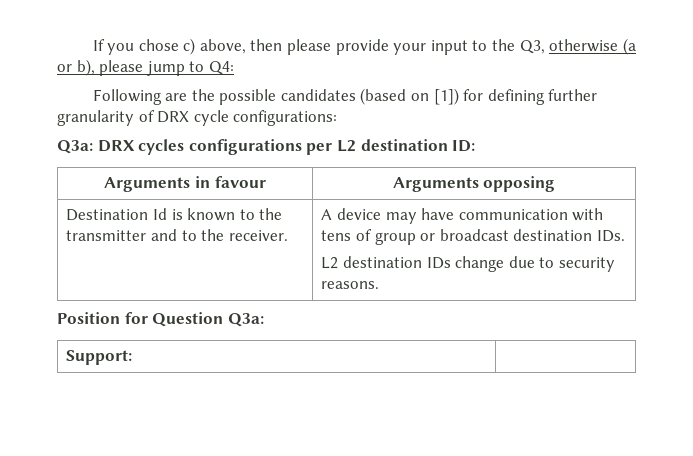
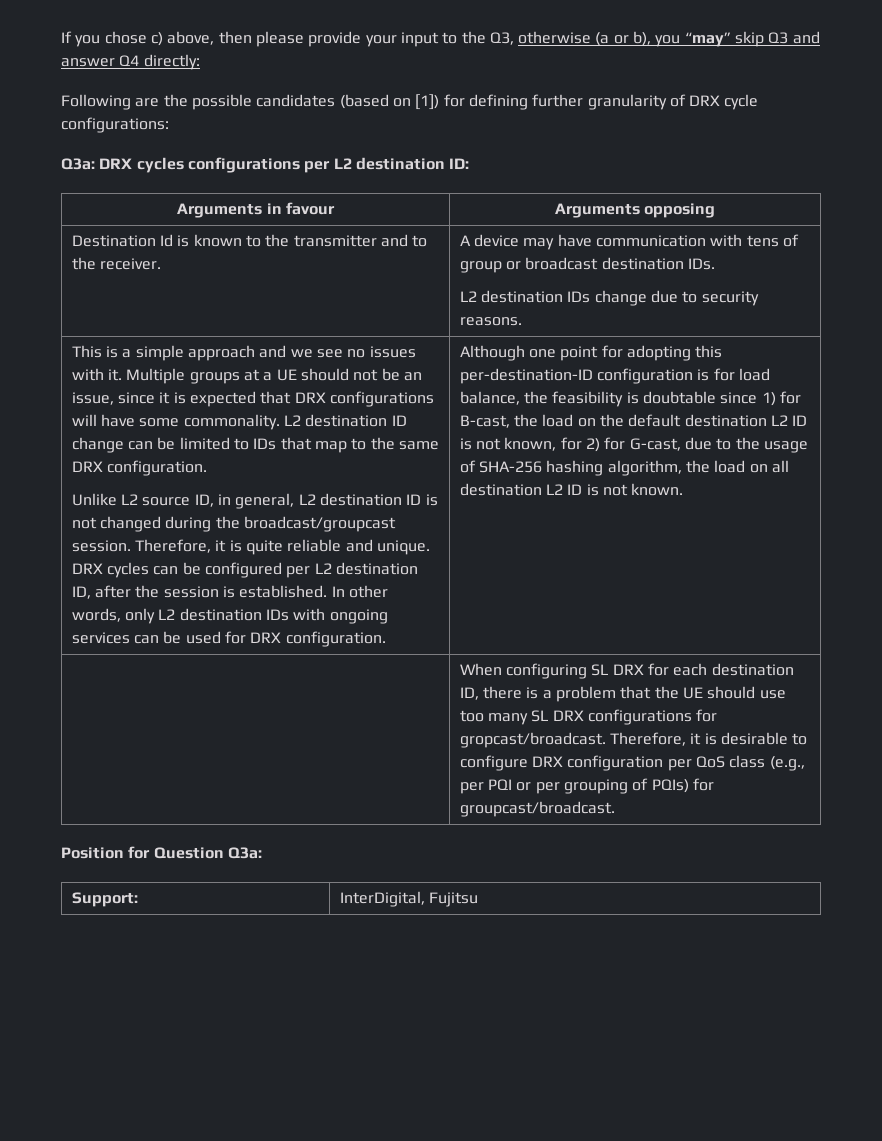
- If you chose c) above, then please provide your input to the Q3, otherwise (a or b), please jump to Q4:
+ If you chose c) above, then please provide your input to the Q3, otherwise (a or b), you “may” skip Q3 and answer Q4 directly:
+ This is a simple approach and we see no issues with it. Multiple groups at a UE should not be an issue, since it is expected that DRX configurations will have some commonality. L2 destination ID change can be limited to IDs that map to the same DRX configuration.
+ Unlike L2 source ID, in general, L2 destination ID is not changed during the broadcast/groupcast session. Therefore, it is quite reliable and unique. DRX cycles can be configured per L2 destination ID, after the session is established. In other words, only L2 destination IDs with ongoing services can be used for DRX configuration. | Although one point for adopting this per-destination-ID configuration is for load balance, the feasibility is doubtable since 1) for B-cast, the load on the default destination L2 ID is not known, for 2) for G-cast, due to the usage of SHA-256 hashing algorithm, the load on all destination L2 ID is not known.
+ | When configuring SL DRX for each destination ID, there is a problem that the UE should use too many SL DRX configurations for gropcast/broadcast. Therefore, it is desirable to configure DRX configuration per QoS class (e.g., per PQI or per grouping of PQIs) for groupcast/broadcast.
- Support: |
+ Support: | InterDigital, Fujitsu

